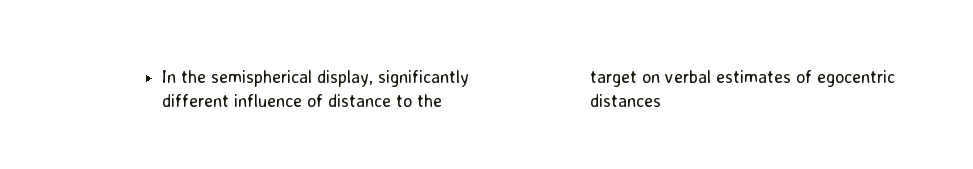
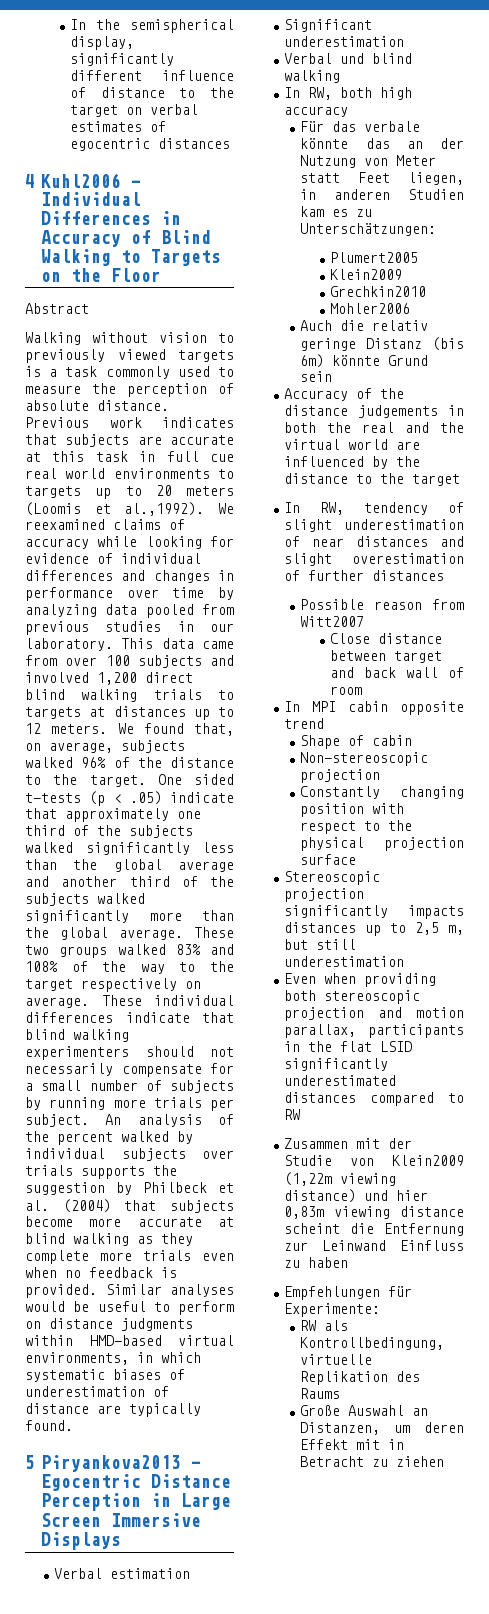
+ 4 Kuhl2006 – Individual Differences in Accuracy of Blind Walking to Targets on the Floor
+ Abstract
+ Walking without vision to previously viewed targets is a task commonly used to measure the perception of absolute distance. Previous work indicates that subjects are accurate at this task in full cue real world environments to targets up to 20 meters (Loomis et al.,1992). We reexamined claims of accuracy while looking for evidence of individual differences and changes in performance over time by analyzing data pooled from previous studies in our laboratory. This data came from over 100 subjects and involved 1,200 direct blind walking trials to targets at distances up to 12 meters. We found that, on average, subjects walked 96% of the distance to the target. One sided t-tests (p < .05) indicate that approximately one third of the subjects walked significantly less than the global average and another third of the subjects walked significantly more than the global average. These two groups walked 83% and 108% of the way to the target respectively on average. These individual differences indicate that blind walking experimenters should not necessarily compensate for a small number of subjects by running more trials per subject. An analysis of the percent walked by individual subjects over trials supports the suggestion by Philbeck et al. (2004) that subjects become more accurate at blind walking as they complete more trials even when no feedback is provided. Similar analyses would be useful to perform on distance judgments within HMD-based virtual environments, in which systematic biases of underestimation of distance are typically found.
+ 5 Piryankova2013 – Egocentric Distance Perception in Large Screen Immersive Displays
+ Verbal estimation
+ Significant underestimation
+ Verbal und blind walking
+ In RW, both high accuracy
+ Für das verbale könnte das an der Nutzung von Meter statt Feet liegen, in anderen Studien kam es zu Unterschätzungen:
+ Plumert2005
+ Klein2009
+ Grechkin2010
+ Mohler2006
+ Auch die relativ geringe Distanz (bis 6m) könnte Grund sein
+ Accuracy of the distance judgements in both the real and the virtual world are influenced by the distance to the target
+ In RW, tendency of slight underestimation of near distances and slight overestimation of further distances
+ Possible reason from Witt2007
+ Close distance between target and back wall of room
+ In MPI cabin opposite trend
+ Shape of cabin
+ Non-stereoscopic projection
+ Constantly changing position with respect to the physical projection surface
+ Stereoscopic projection significantly impacts distances up to 2,5 m, but still underestimation
+ Even when providing both stereoscopic projection and motion parallax, participants in the flat LSID significantly underestimated distances compared to RW
+ Zusammen mit der Studie von Klein2009 (1,22m viewing distance) und hier 0,83m viewing distance scheint die Entfernung zur Leinwand Einfluss zu haben
+ Empfehlungen für Experimente:
+ RW als Kontrollbedingung, virtuelle Replikation des Raums
+ Große Auswahl an Distanzen, um deren Effekt mit in Betracht zu ziehen

